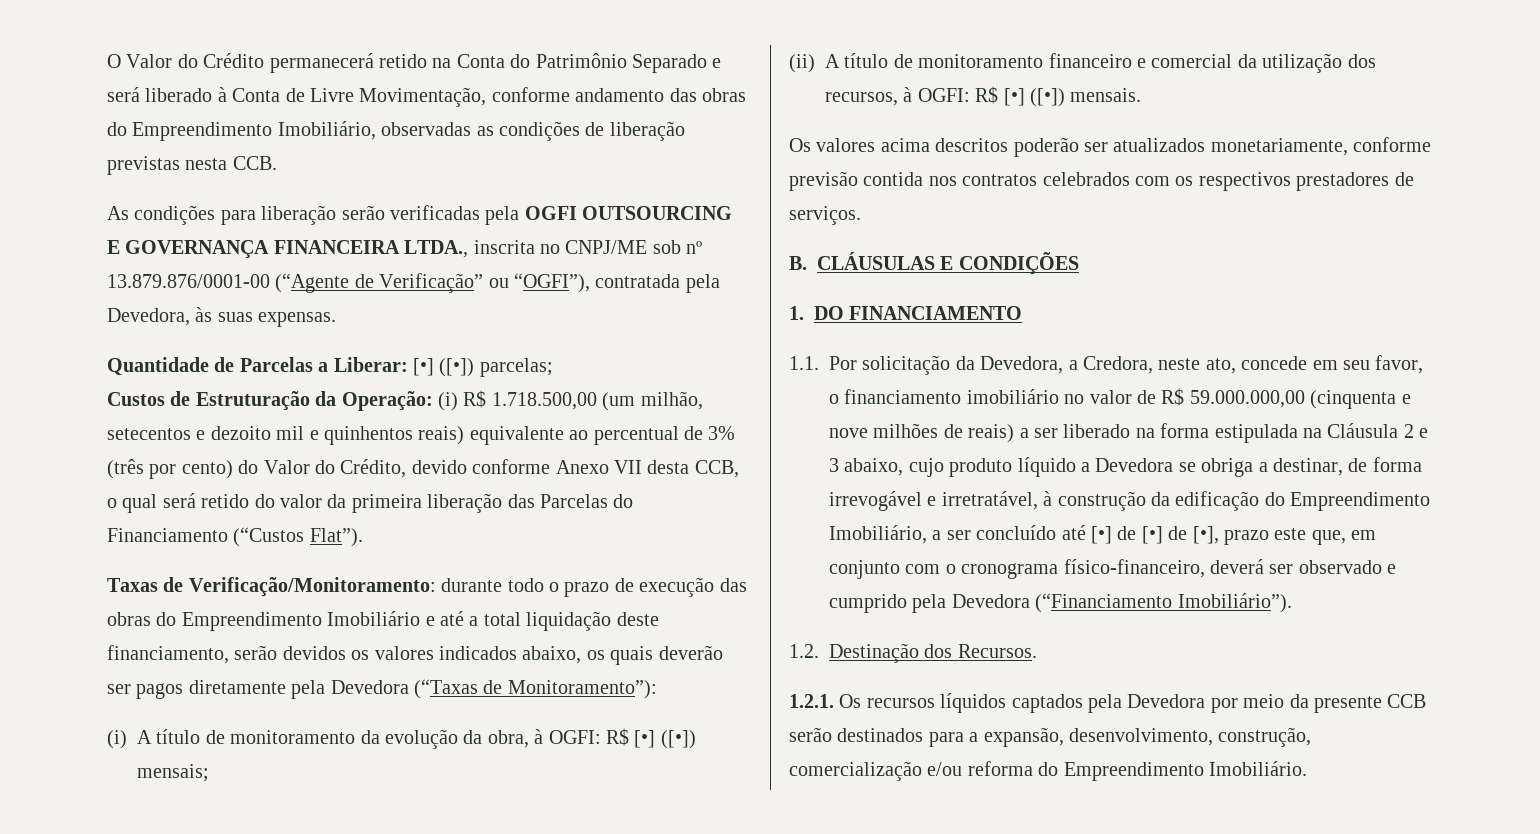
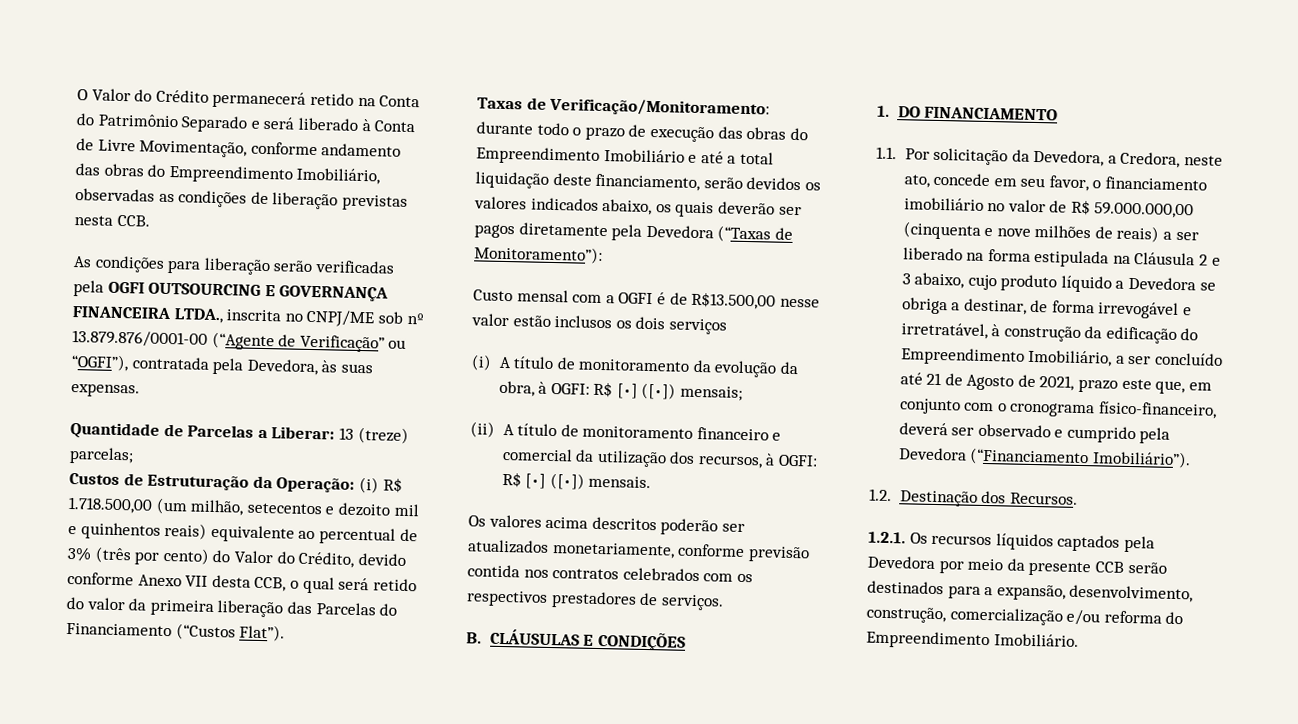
- Quantidade de Parcelas a Liberar: [•] ([•]) parcelas;
+ Quantidade de Parcelas a Liberar: 13 (treze) parcelas;
+ Custo mensal com a OGFI é de R$13.500,00 nesse valor estão inclusos os dois serviços
- 1.1. Por solicitação da Devedora, a Credora, neste ato, concede em seu favor, o financiamento imobiliário no valor de R$ 59.000.000,00 (cinquenta e nove milhões de reais) a ser liberado na forma estipulada na Cláusula 2 e 3 abaixo, cujo produto líquido a Devedora se obriga a destinar, de forma irrevogável e irretratável, à construção da edificação do Empreendimento Imobiliário, a ser concluído até [•] de [•] de [•], prazo este que, em conjunto com o cronograma físico-financeiro, deverá ser observado e cumprido pela Devedora (“Financiamento Imobiliário”).
+ 1.1. Por solicitação da Devedora, a Credora, neste ato, concede em seu favor, o financiamento imobiliário no valor de R$ 59.000.000,00 (cinquenta e nove milhões de reais) a ser liberado na forma estipulada na Cláusula 2 e 3 abaixo, cujo produto líquido a Devedora se obriga a destinar, de forma irrevogável e irretratável, à construção da edificação do Empreendimento Imobiliário, a ser concluído até 21 de Agosto de 2021, prazo este que, em conjunto com o cronograma físico-financeiro, deverá ser observado e cumprido pela Devedora (“Financiamento Imobiliário”).

